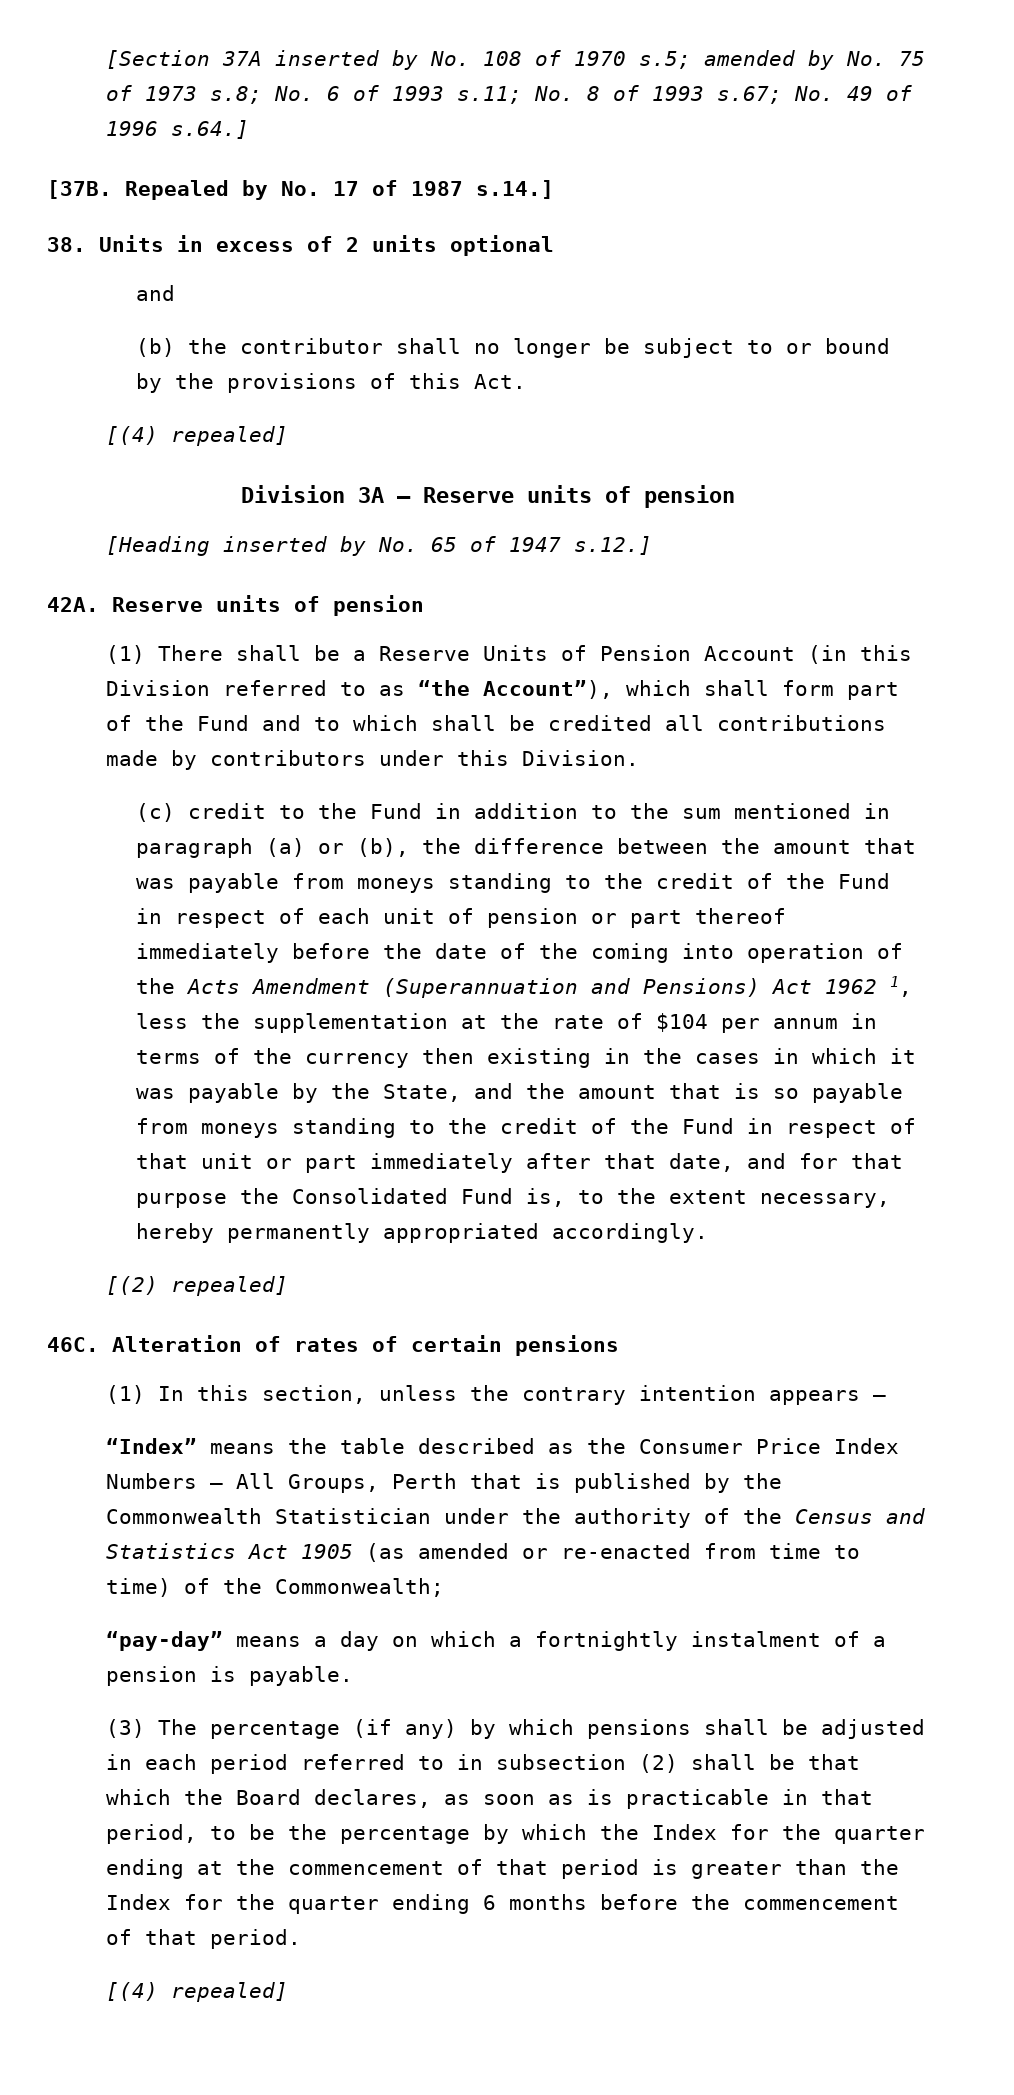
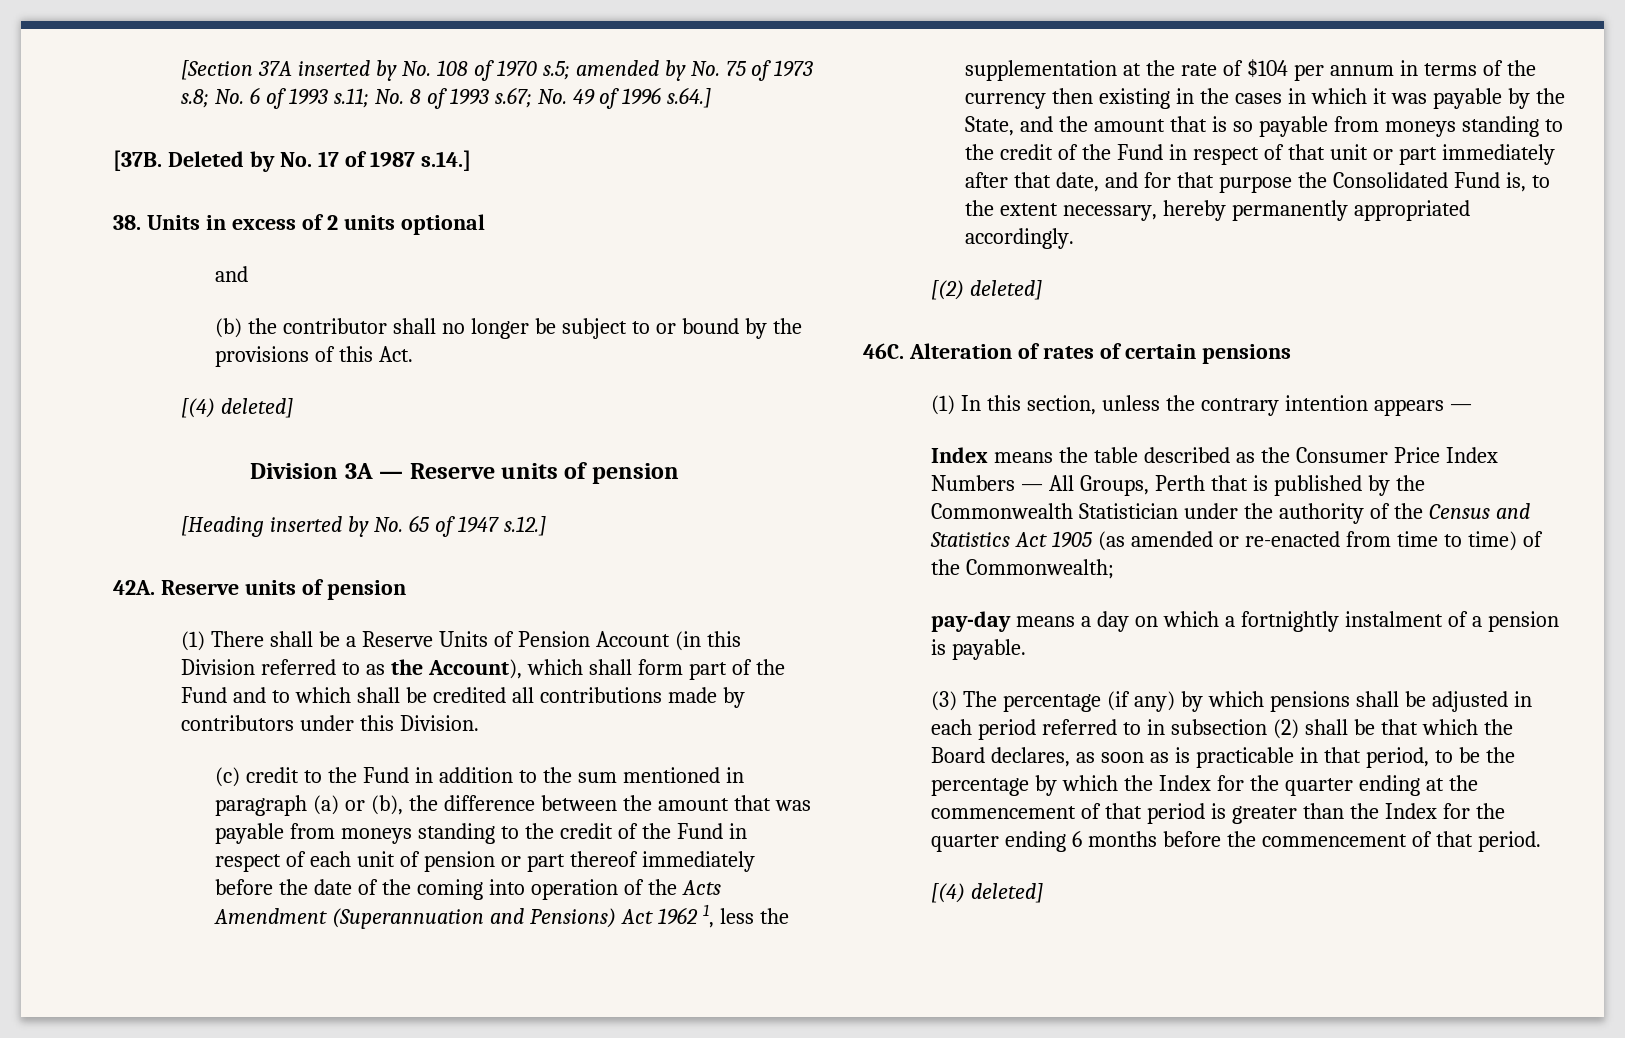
- Repealed by No. 17 of 1987 s.14.]
+ Deleted by No. 17 of 1987 s.14.]
  (b) the contributor shall no longer be subject to or bound by the provisions of this Act.
- [(4) repealed]
+ [(4) deleted]
- (1) There shall be a Reserve Units of Pension Account (in this Division referred to as “the Account”), which shall form part of the Fund and to which shall be credited all contributions made by contributors under this Division.
+ (1) There shall be a Reserve Units of Pension Account (in this Division referred to as the Account), which shall form part of the Fund and to which shall be credited all contributions made by contributors under this Division.
- [(2) repealed]
+ [(2) deleted]
- “Index” means the table described as the Consumer Price Index Numbers — All Groups, Perth that is published by the Commonwealth Statistician under the authority of the Census and Statistics Act 1905 (as amended or re-enacted from time to time) of the Commonwealth;
+ Index means the table described as the Consumer Price Index Numbers — All Groups, Perth that is published by the Commonwealth Statistician under the authority of the Census and Statistics Act 1905 (as amended or re-enacted from time to time) of the Commonwealth;
- “pay-day” means a day on which a fortnightly instalment of a pension is payable.
+ pay-day means a day on which a fortnightly instalment of a pension is payable.
  (3) The percentage (if any) by which pensions shall be adjusted in each period referred to in subsection (2) shall be that which the Board declares, as soon as is practicable in that period, to be the percentage by which the Index for the quarter ending at the commencement of that period is greater than the Index for the quarter ending 6 months before the commencement of that period.
- [(4) repealed]
+ [(4) deleted]

